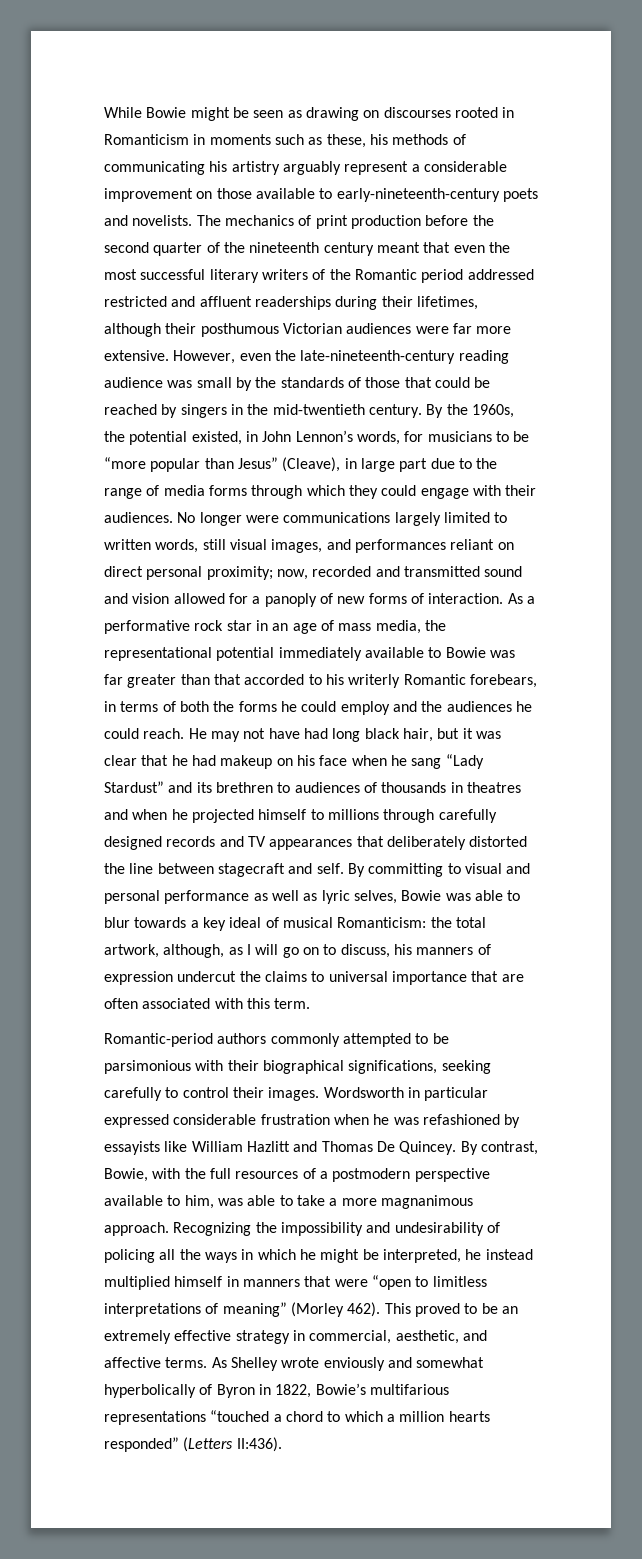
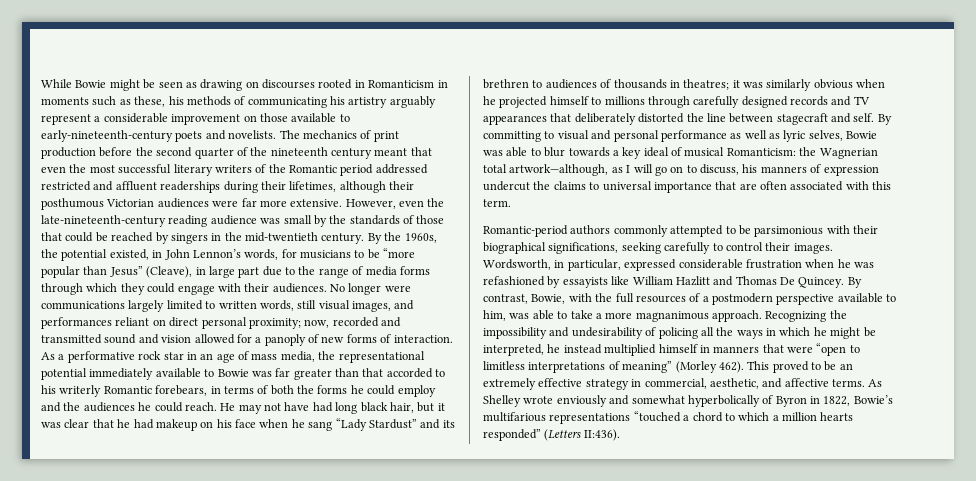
- He may not have had long black hair, but it was clear that he had makeup on his face when he sang “Lady Stardust” and its brethren to audiences of thousands in theatres and when he projected himself to millions through carefully designed records and TV appearances that deliberately distorted the line between stagecraft and self.
+ He may not have had long black hair, but it was clear that he had makeup on his face when he sang “Lady Stardust” and its brethren to audiences of thousands in theatres; it was similarly obvious when he projected himself to millions through carefully designed records and TV appearances that deliberately distorted the line between stagecraft and self.
- By committing to visual and personal performance as well as lyric selves, Bowie was able to blur towards a key ideal of musical Romanticism: the total artwork, although, as I will go on to discuss, his manners of expression undercut the claims to universal importance that are often associated with this term.
+ By committing to visual and personal performance as well as lyric selves, Bowie was able to blur towards a key ideal of musical Romanticism: the Wagnerian total artwork—although, as I will go on to discuss, his manners of expression undercut the claims to universal importance that are often associated with this term.
- Wordsworth in particular expressed considerable frustration when he was refashioned by essayists like William Hazlitt and Thomas De Quincey.
+ Wordsworth, in particular, expressed considerable frustration when he was refashioned by essayists like William Hazlitt and Thomas De Quincey.

